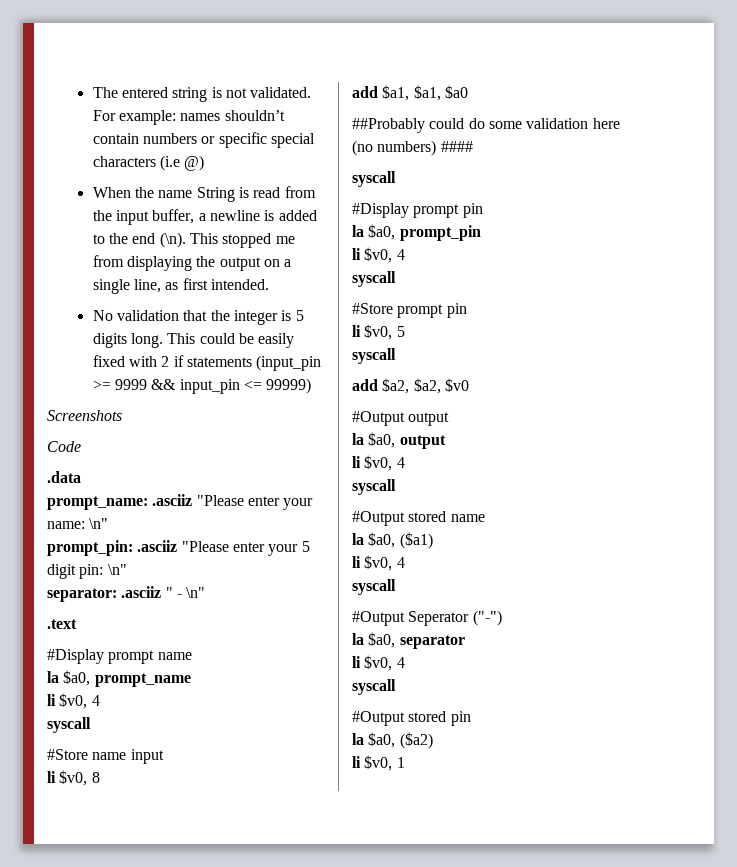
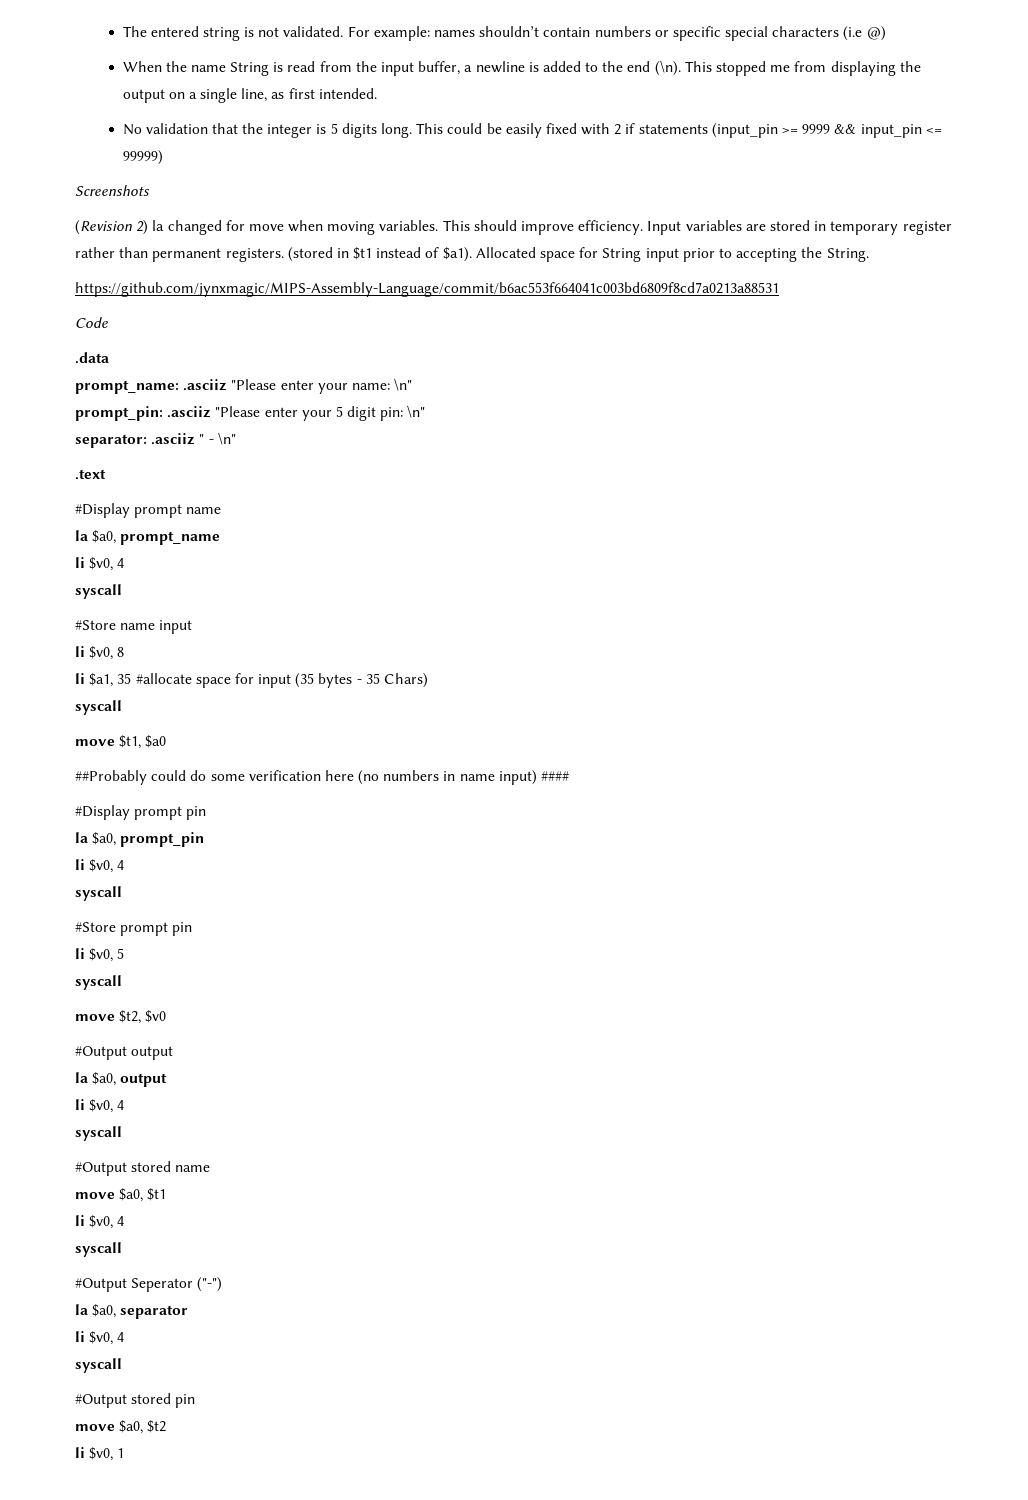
+ (Revision 2) la changed for move when moving variables. This should improve efficiency. Input variables are stored in temporary register rather than permanent registers. (stored in $t1 instead of $a1). Allocated space for String input prior to accepting the String.
+ https://github.com/jynxmagic/MIPS-Assembly-Language/commit/b6ac553f664041c003bd6809f8cd7a0213a88531
- add $a1, $a1, $a0
+ li $a1, 35 #allocate space for input (35 bytes - 35 Chars)
+ syscall
+ move $t1, $a0
- ##Probably could do some validation here (no numbers) ####
- syscall
+ ##Probably could do some verification here (no numbers in name input) ####
- add $a2, $a2, $v0
+ move $t2, $v0
- la $a0, ($a1)
+ move $a0, $t1
- la $a0, ($a2)
+ move $a0, $t2

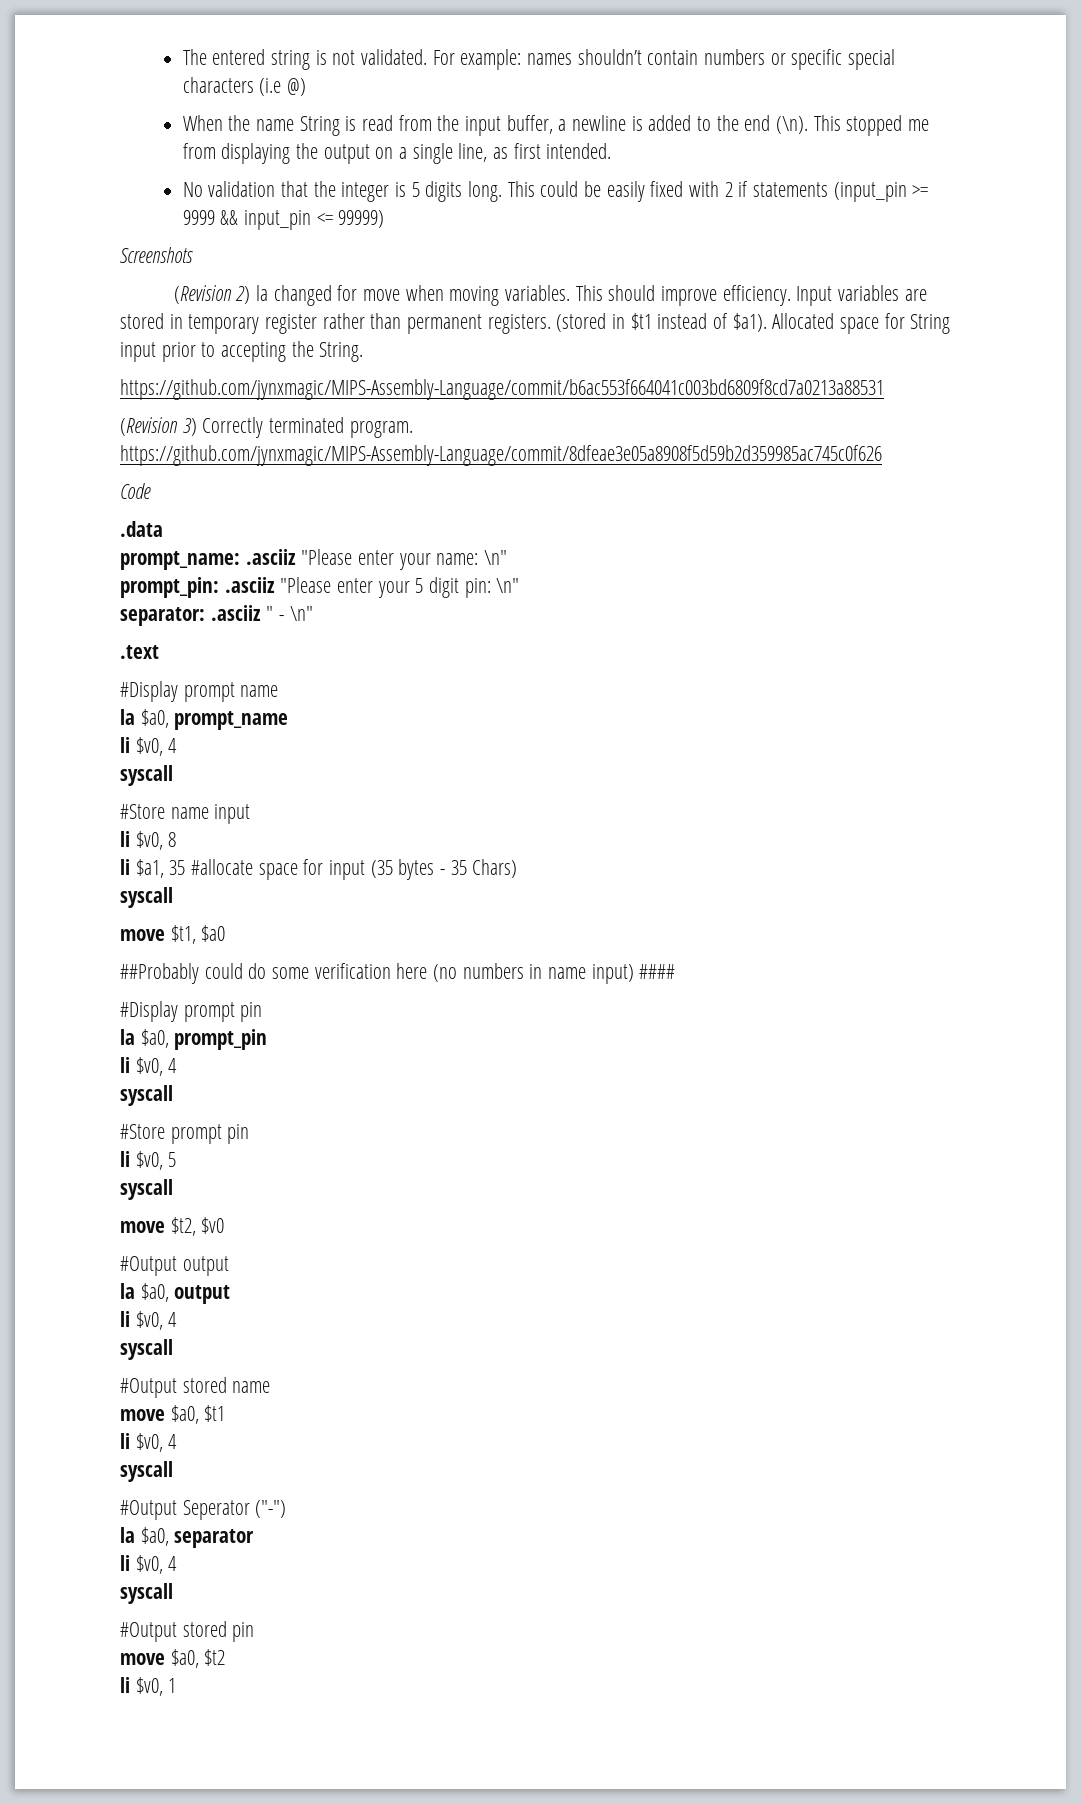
+ (Revision 3) Correctly terminated program. https://github.com/jynxmagic/MIPS-Assembly-Language/commit/8dfeae3e05a8908f5d59b2d359985ac745c0f626

